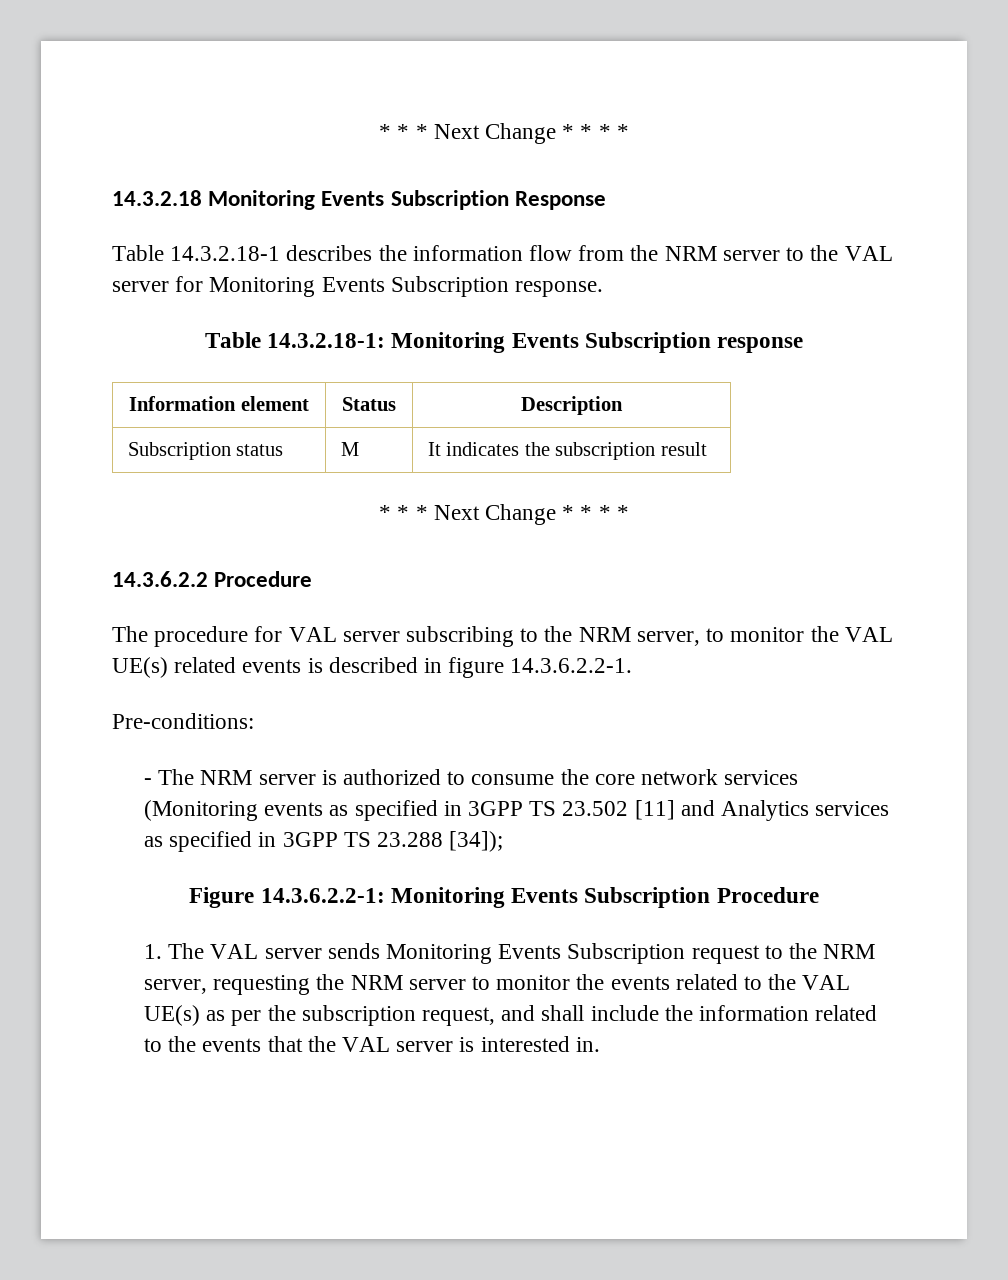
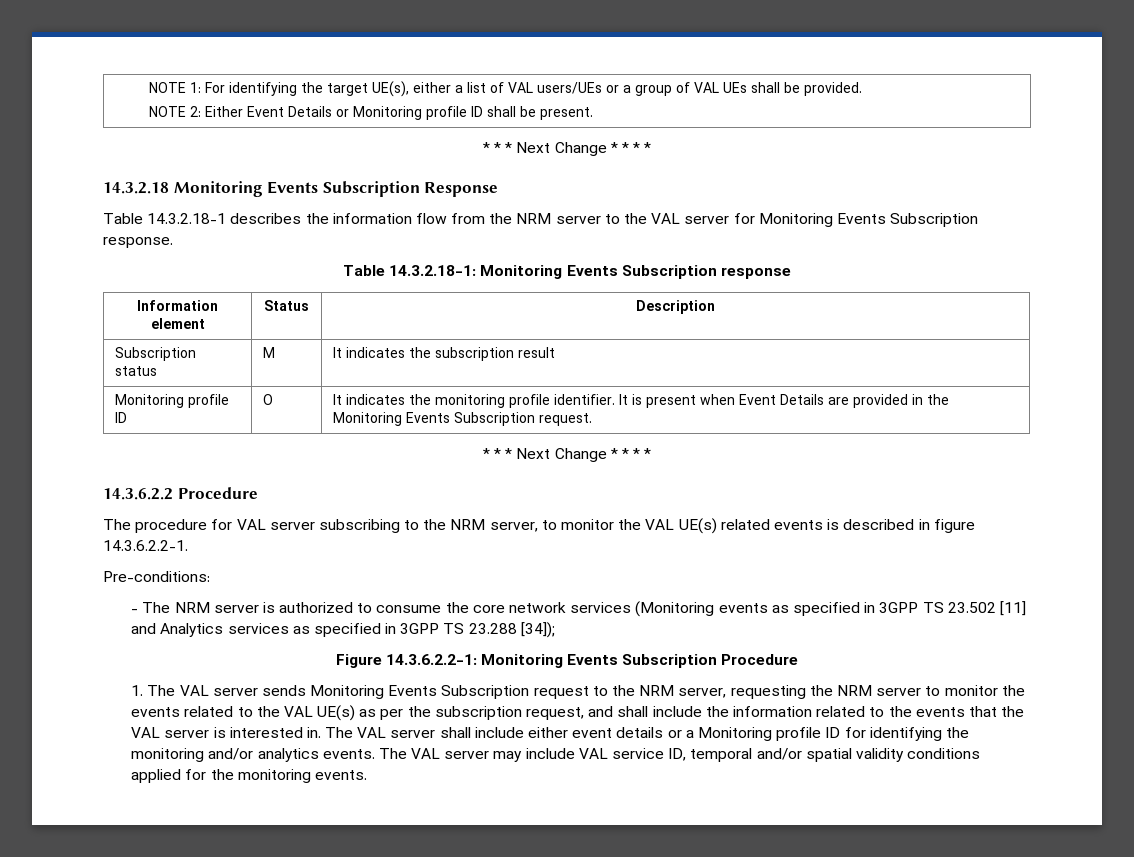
+ NOTE 1: For identifying the target UE(s), either a list of VAL users/UEs or a group of VAL UEs shall be provided.
+ NOTE 2: Either Event Details or Monitoring profile ID shall be present.
+ Monitoring profile ID | O | It indicates the monitoring profile identifier. It is present when Event Details are provided in the Monitoring Events Subscription request.
+ The VAL server shall include either event details or a Monitoring profile ID for identifying the monitoring and/or analytics events. The VAL server may include VAL service ID, temporal and/or spatial validity conditions applied for the monitoring events.

